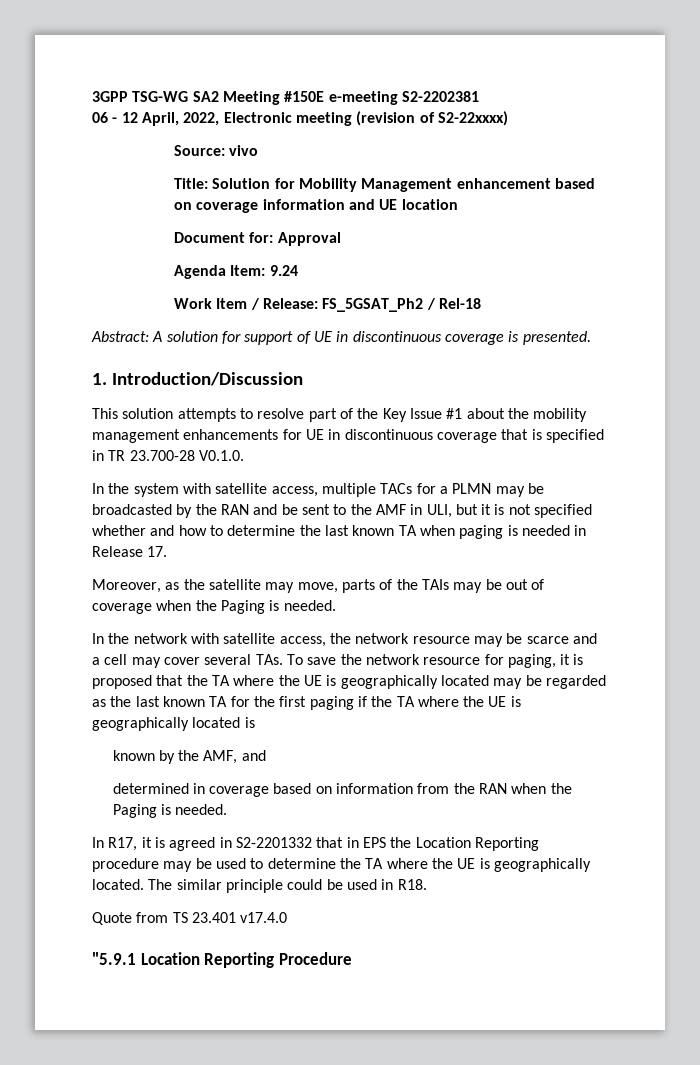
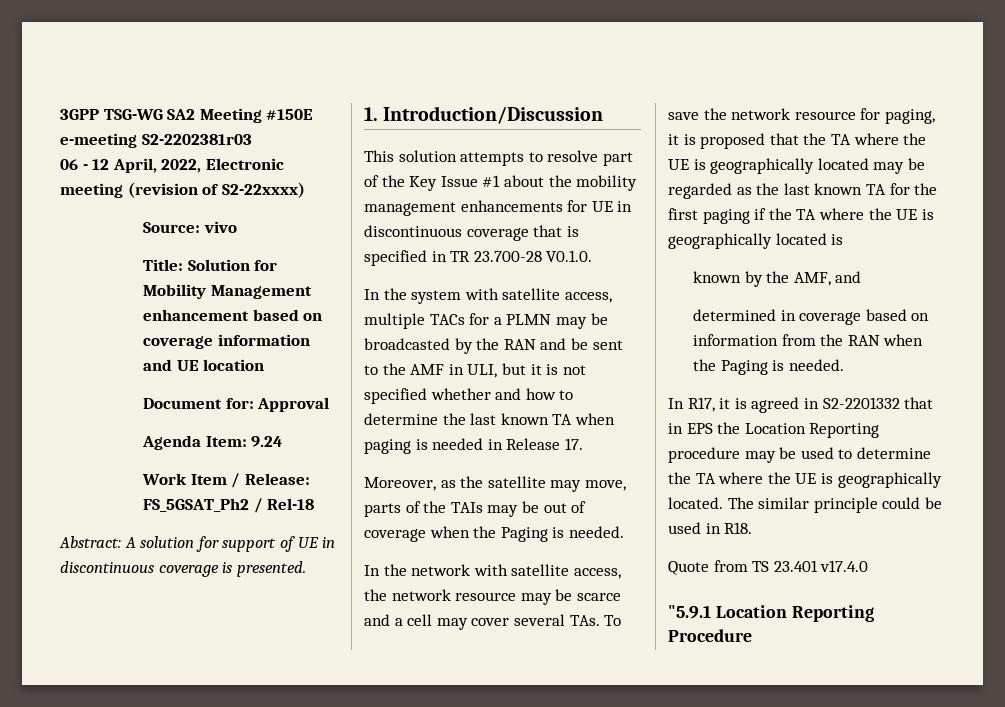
- 3GPP TSG-WG SA2 Meeting #150E e-meeting S2-2202381
+ 3GPP TSG-WG SA2 Meeting #150E e-meeting S2-2202381r03

